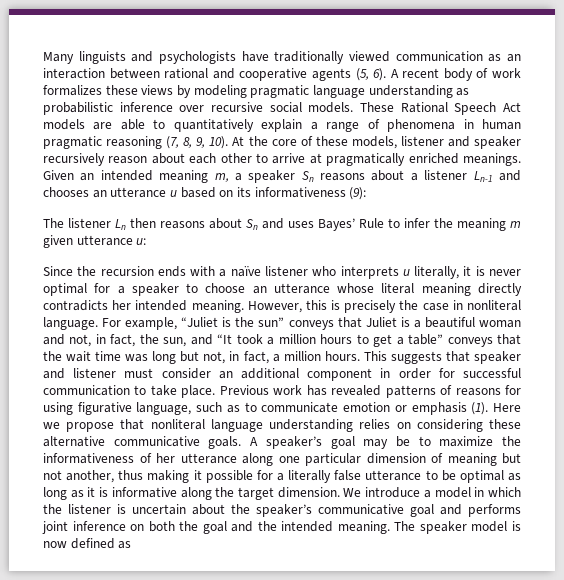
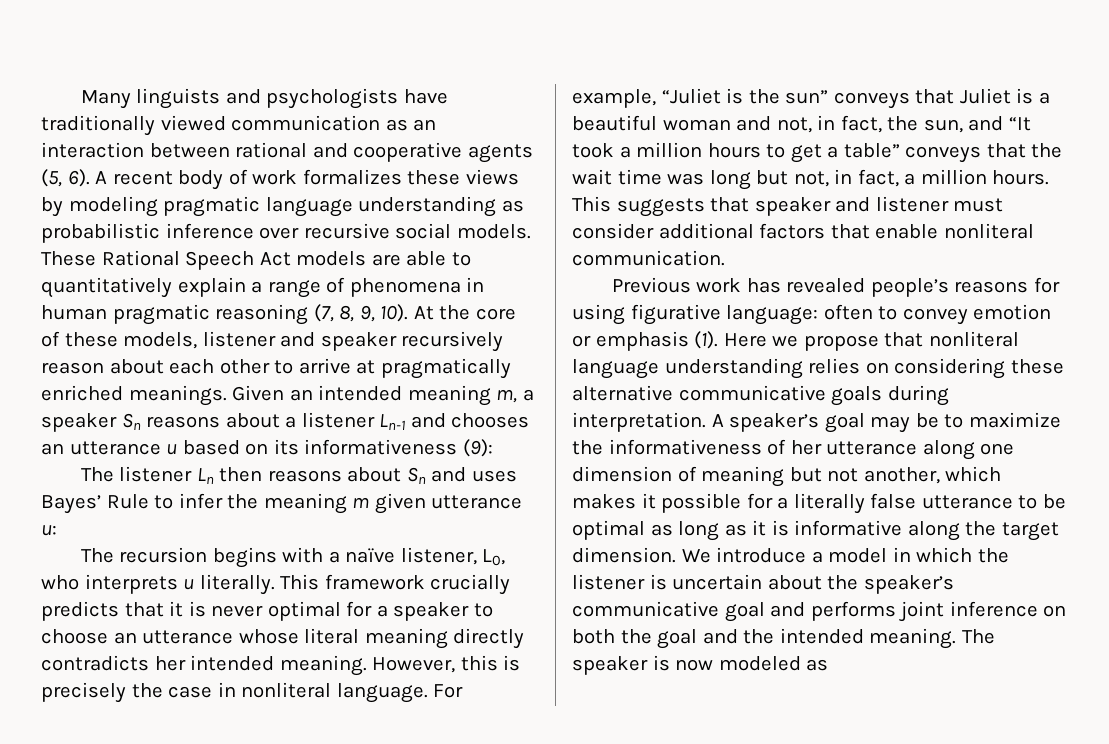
- Since the recursion ends with a naïve listener who interprets u literally, it is never optimal for a speaker to choose an utterance whose literal meaning directly contradicts her intended meaning.
+ The recursion begins with a naïve listener, L0, who interprets u literally. This framework crucially predicts that it is never optimal for a speaker to choose an utterance whose literal meaning directly contradicts her intended meaning.
- This suggests that speaker and listener must consider an additional component in order for successful communication to take place. Previous work has revealed patterns of reasons for using figurative language, such as to communicate emotion or emphasis (1).
+ This suggests that speaker and listener must consider additional factors that enable nonliteral communication.
+ Previous work has revealed people’s reasons for using figurative language: often to convey emotion or emphasis (1).
- Here we propose that nonliteral language understanding relies on considering these alternative communicative goals.
+ Here we propose that nonliteral language understanding relies on considering these alternative communicative goals during interpretation.
- A speaker’s goal may be to maximize the informativeness of her utterance along one particular dimension of meaning but not another, thus making it possible for a literally false utterance to be optimal as long as it is informative along the target dimension.
+ A speaker’s goal may be to maximize the informativeness of her utterance along one dimension of meaning but not another, which makes it possible for a literally false utterance to be optimal as long as it is informative along the target dimension.
- The speaker model is now defined as
+ The speaker is now modeled as

